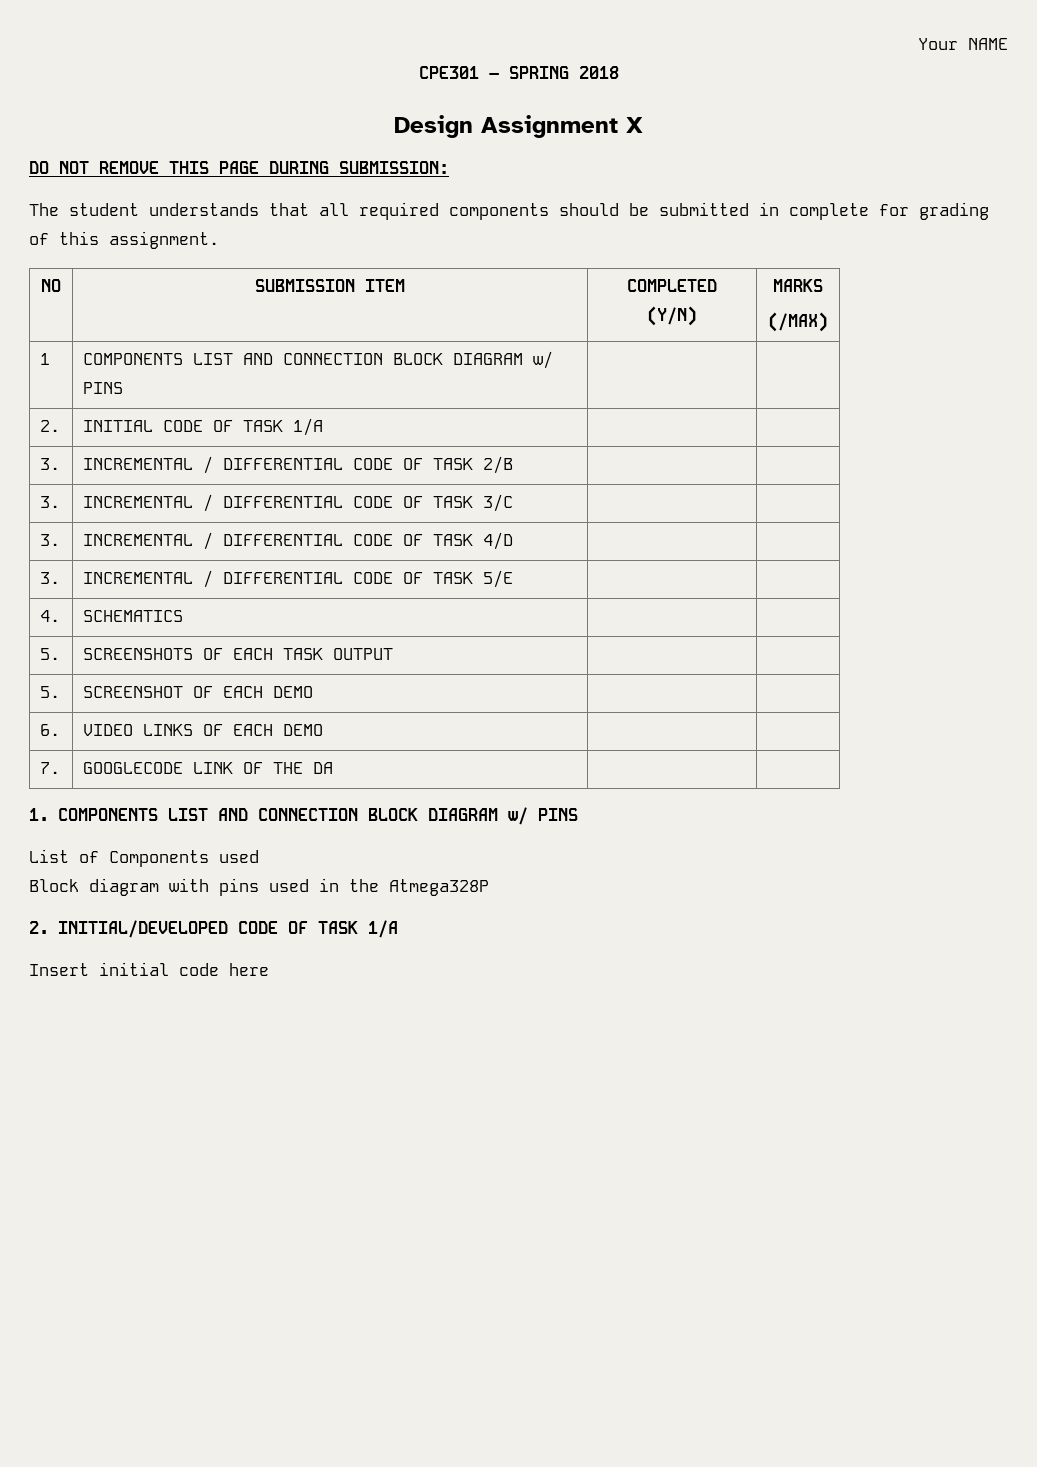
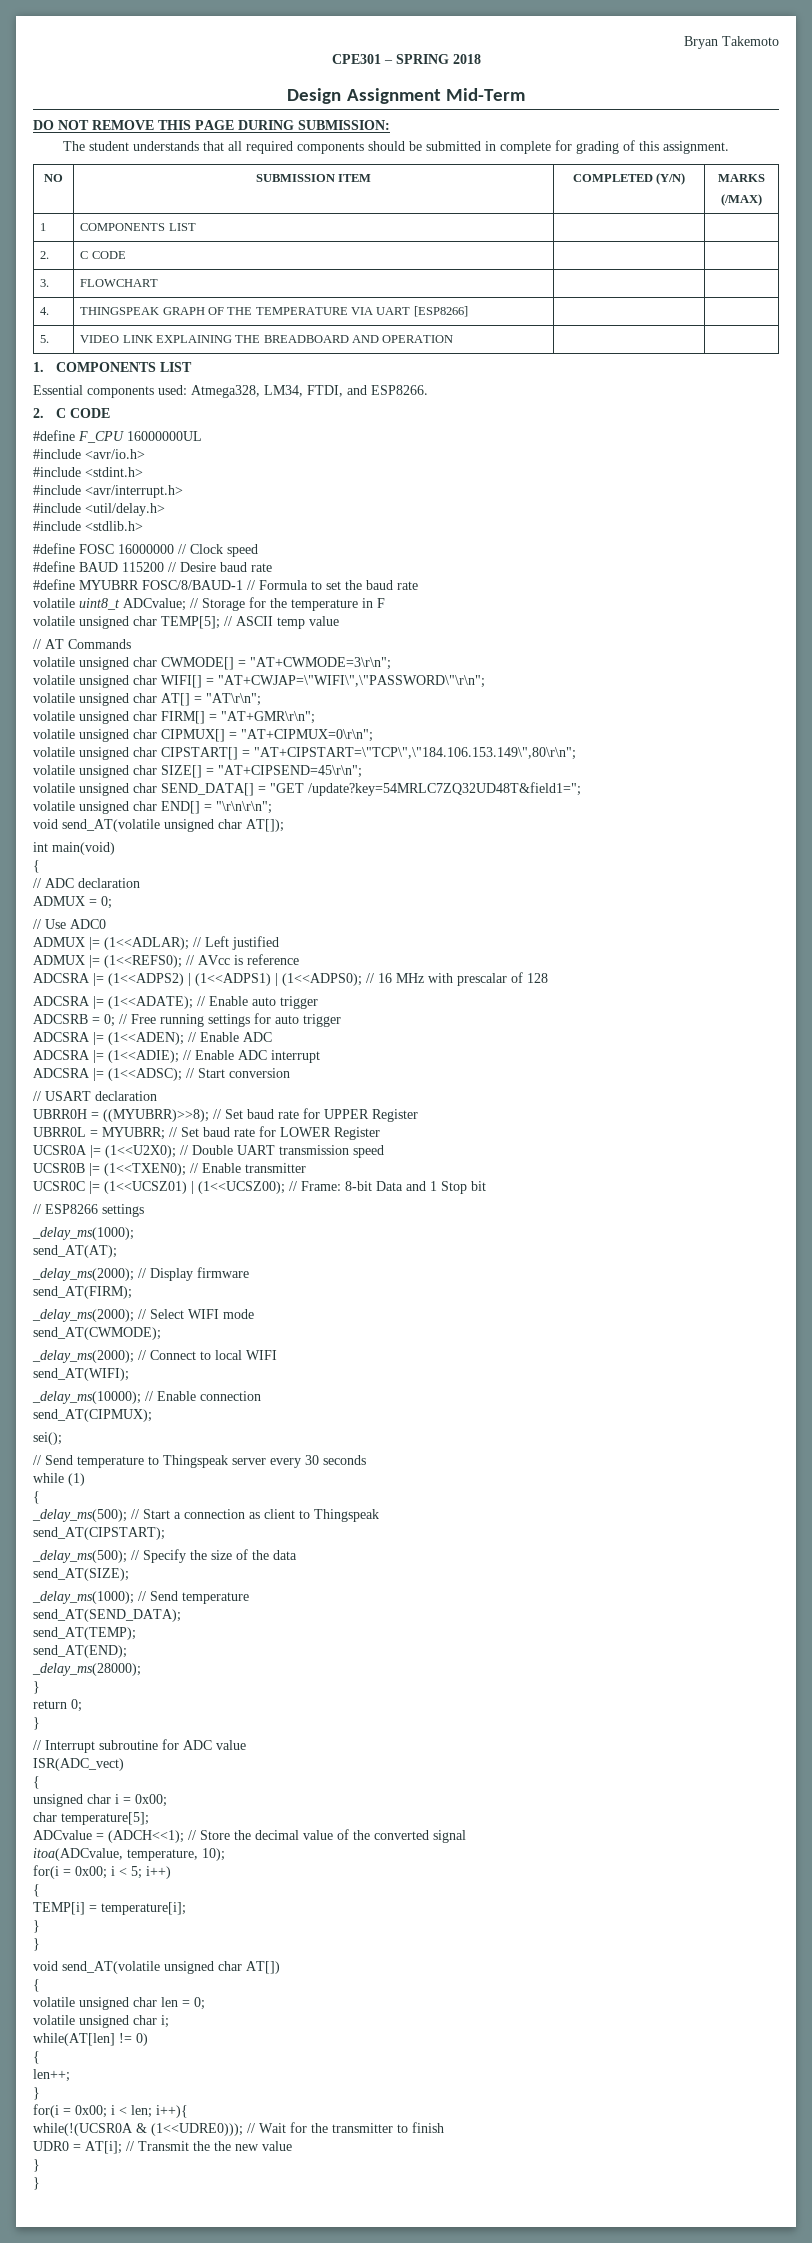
- Your NAME
+ Bryan Takemoto
- Design Assignment X
+ Design Assignment Mid-Term
- 1 | COMPONENTS LIST AND CONNECTION BLOCK DIAGRAM w/ PINS | |
+ 1 | COMPONENTS LIST | |
- 2. | INITIAL CODE OF TASK 1/A | |
- 3. | INCREMENTAL / DIFFERENTIAL CODE OF TASK 2/B | |
- 3. | INCREMENTAL / DIFFERENTIAL CODE OF TASK 3/C | |
- 3. | INCREMENTAL / DIFFERENTIAL CODE OF TASK 4/D | |
- 3. | INCREMENTAL / DIFFERENTIAL CODE OF TASK 5/E | |
- 4. | SCHEMATICS | |
- 5. | SCREENSHOTS OF EACH TASK OUTPUT | |
- 5. | SCREENSHOT OF EACH DEMO | |
- 6. | VIDEO LINKS OF EACH DEMO | |
- 7. | GOOGLECODE LINK OF THE DA | |
- 1. COMPONENTS LIST AND CONNECTION BLOCK DIAGRAM w/ PINS
- List of Components used
- Block diagram with pins used in the Atmega328P
- 2. INITIAL/DEVELOPED CODE OF TASK 1/A
- Insert initial code here
+ 2. | C CODE | |
+ 3. | FLOWCHART | |
+ 4. | THINGSPEAK GRAPH OF THE TEMPERATURE VIA UART [ESP8266] | |
+ 5. | VIDEO LINK EXPLAINING THE BREADBOARD AND OPERATION | |
+ 1. COMPONENTS LIST
+ Essential components used: Atmega328, LM34, FTDI, and ESP8266.
+ 2. C CODE
+ #define F_CPU 16000000UL
+ #include <avr/io.h>
+ #include <stdint.h>
+ #include <avr/interrupt.h>
+ #include <util/delay.h>
+ #include <stdlib.h>
+ #define FOSC 16000000 // Clock speed
+ #define BAUD 115200 // Desire baud rate
+ #define MYUBRR FOSC/8/BAUD-1 // Formula to set the baud rate
+ volatile uint8_t ADCvalue; // Storage for the temperature in F
+ volatile unsigned char TEMP[5]; // ASCII temp value
+ // AT Commands
+ volatile unsigned char CWMODE[] = "AT+CWMODE=3\r\n";
+ volatile unsigned char WIFI[] = "AT+CWJAP=\"WIFI\",\"PASSWORD\"\r\n";
+ volatile unsigned char AT[] = "AT\r\n";
+ volatile unsigned char FIRM[] = "AT+GMR\r\n";
+ volatile unsigned char CIPMUX[] = "AT+CIPMUX=0\r\n";
+ volatile unsigned char CIPSTART[] = "AT+CIPSTART=\"TCP\",\"184.106.153.149\",80\r\n";
+ volatile unsigned char SIZE[] = "AT+CIPSEND=45\r\n";
+ volatile unsigned char SEND_DATA[] = "GET /update?key=54MRLC7ZQ32UD48T&field1=";
+ volatile unsigned char END[] = "\r\n\r\n";
+ void send_AT(volatile unsigned char AT[]);
+ int main(void)
+ {
+ // ADC declaration
+ ADMUX = 0;
+ // Use ADC0
+ ADMUX |= (1<<ADLAR); // Left justified
+ ADMUX |= (1<<REFS0); // AVcc is reference
+ ADCSRA |= (1<<ADPS2) | (1<<ADPS1) | (1<<ADPS0); // 16 MHz with prescalar of 128
+ ADCSRA |= (1<<ADATE); // Enable auto trigger
+ ADCSRB = 0; // Free running settings for auto trigger
+ ADCSRA |= (1<<ADEN); // Enable ADC
+ ADCSRA |= (1<<ADIE); // Enable ADC interrupt
+ ADCSRA |= (1<<ADSC); // Start conversion
+ // USART declaration
+ UBRR0H = ((MYUBRR)>>8); // Set baud rate for UPPER Register
+ UBRR0L = MYUBRR; // Set baud rate for LOWER Register
+ UCSR0A |= (1<<U2X0); // Double UART transmission speed
+ UCSR0B |= (1<<TXEN0); // Enable transmitter
+ UCSR0C |= (1<<UCSZ01) | (1<<UCSZ00); // Frame: 8-bit Data and 1 Stop bit
+ // ESP8266 settings
+ _delay_ms(1000);
+ send_AT(AT);
+ _delay_ms(2000); // Display firmware
+ send_AT(FIRM);
+ _delay_ms(2000); // Select WIFI mode
+ send_AT(CWMODE);
+ _delay_ms(2000); // Connect to local WIFI
+ send_AT(WIFI);
+ _delay_ms(10000); // Enable connection
+ send_AT(CIPMUX);
+ sei();
+ // Send temperature to Thingspeak server every 30 seconds
+ while (1)
+ {
+ _delay_ms(500); // Start a connection as client to Thingspeak
+ send_AT(CIPSTART);
+ _delay_ms(500); // Specify the size of the data
+ send_AT(SIZE);
+ _delay_ms(1000); // Send temperature
+ send_AT(SEND_DATA);
+ send_AT(TEMP);
+ send_AT(END);
+ _delay_ms(28000);
+ }
+ return 0;
+ }
+ // Interrupt subroutine for ADC value
+ ISR(ADC_vect)
+ {
+ unsigned char i = 0x00;
+ char temperature[5];
+ ADCvalue = (ADCH<<1); // Store the decimal value of the converted signal
+ itoa(ADCvalue, temperature, 10);
+ for(i = 0x00; i < 5; i++)
+ {
+ TEMP[i] = temperature[i];
+ }
+ }
+ void send_AT(volatile unsigned char AT[])
+ {
+ volatile unsigned char len = 0;
+ volatile unsigned char i;
+ while(AT[len] != 0)
+ {
+ len++;
+ }
+ for(i = 0x00; i < len; i++){
+ while(!(UCSR0A & (1<<UDRE0))); // Wait for the transmitter to finish
+ UDR0 = AT[i]; // Transmit the the new value
+ }
+ }

